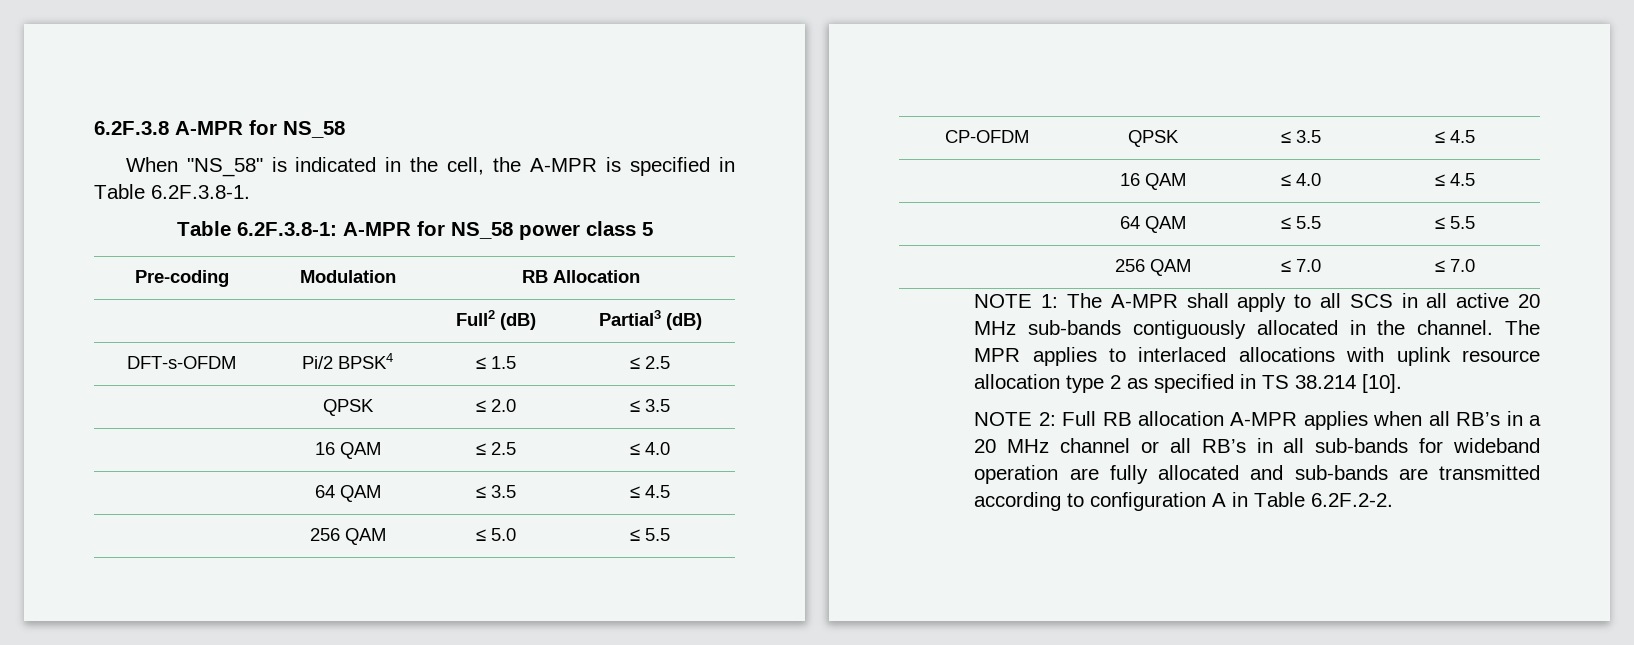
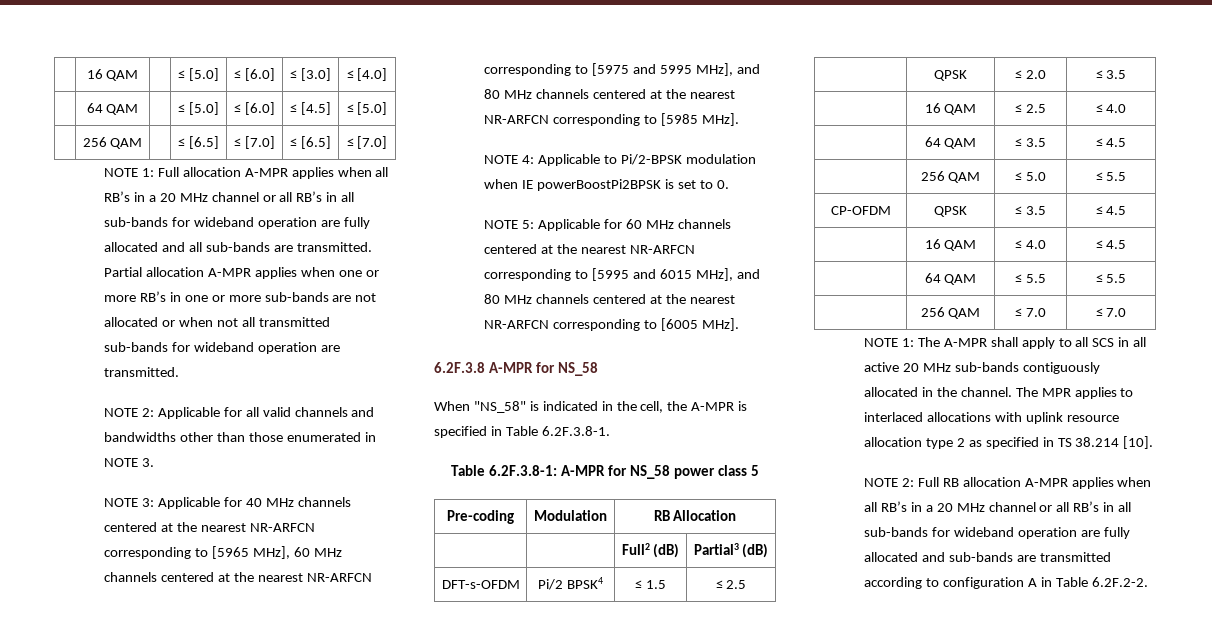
+ | 16 QAM | | ≤ [5.0] | ≤ [6.0] | ≤ [3.0] | ≤ [4.0]
+ | 64 QAM | | ≤ [5.0] | ≤ [6.0] | ≤ [4.5] | ≤ [5.0]
+ | 256 QAM | | ≤ [6.5] | ≤ [7.0] | ≤ [6.5] | ≤ [7.0]
+ NOTE 1: Full allocation A-MPR applies when all RB’s in a 20 MHz channel or all RB’s in all sub-bands for wideband operation are fully allocated and all sub-bands are transmitted. Partial allocation A-MPR applies when one or more RB’s in one or more sub-bands are not allocated or when not all transmitted sub-bands for wideband operation are transmitted.
+ NOTE 2: Applicable for all valid channels and bandwidths other than those enumerated in NOTE 3.
+ NOTE 3: Applicable for 40 MHz channels centered at the nearest NR-ARFCN corresponding to [5965 MHz], 60 MHz channels centered at the nearest NR-ARFCN corresponding to [5975 and 5995 MHz], and 80 MHz channels centered at the nearest NR-ARFCN corresponding to [5985 MHz].
+ NOTE 4: Applicable to Pi/2-BPSK modulation when IE powerBoostPi2BPSK is set to 0.
+ NOTE 5: Applicable for 60 MHz channels centered at the nearest NR-ARFCN corresponding to [5995 and 6015 MHz], and 80 MHz channels centered at the nearest NR-ARFCN corresponding to [6005 MHz].

